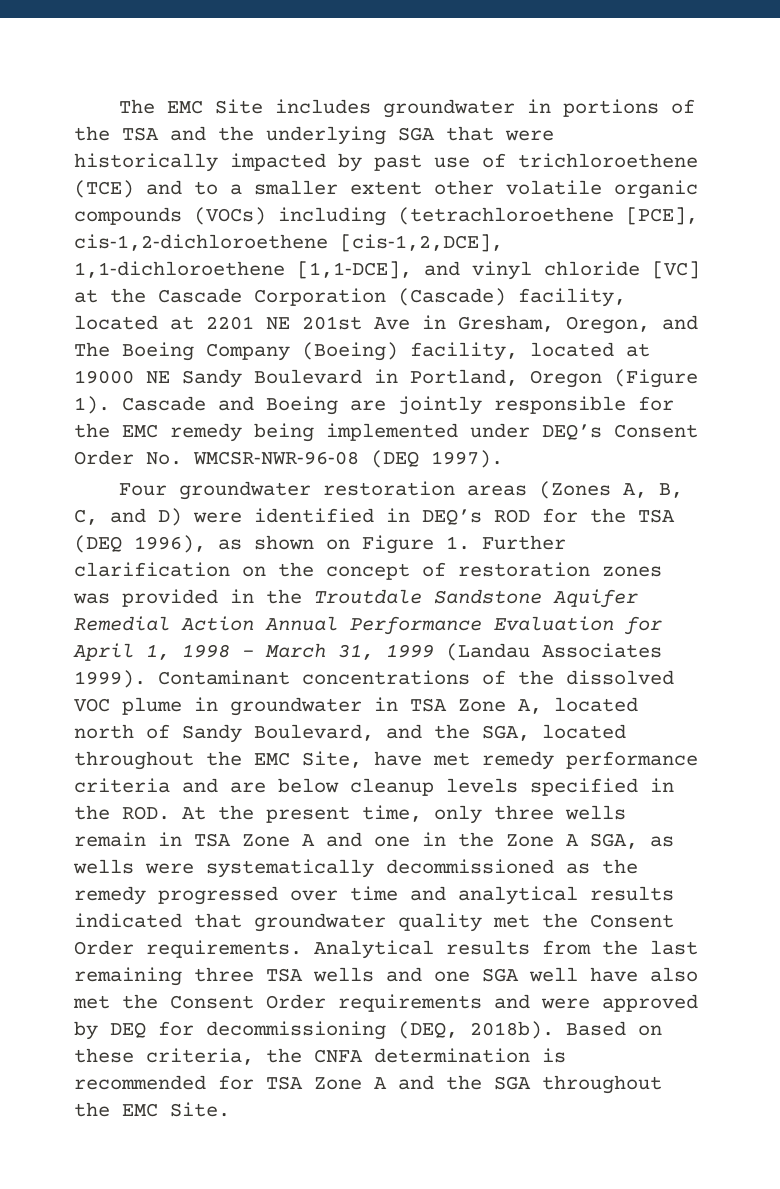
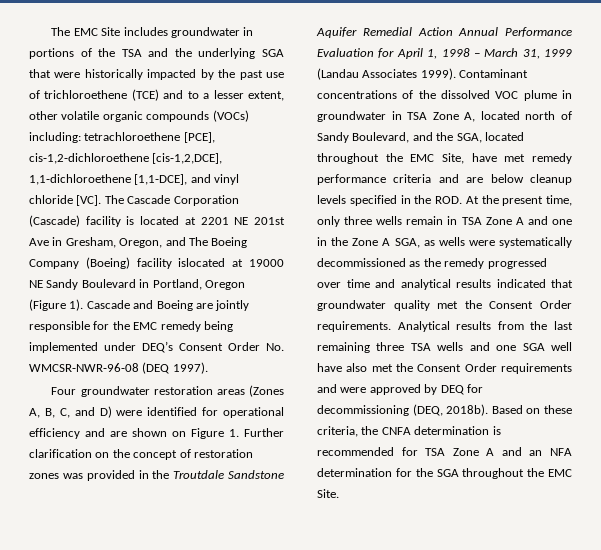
- The EMC Site includes groundwater in portions of the TSA and the underlying SGA that were historically impacted by past use of trichloroethene (TCE) and to a smaller extent other volatile organic compounds (VOCs) including (tetrachloroethene [PCE], cis‐1,2‐dichloroethene [cis‐1,2,DCE], 1,1‐dichloroethene [1,1‐DCE], and vinyl chloride [VC] at the Cascade Corporation (Cascade) facility, located at 2201 NE 201st Ave in Gresham, Oregon, and The Boeing Company (Boeing) facility, located at 19000 NE Sandy Boulevard in Portland, Oregon (Figure 1).
+ The EMC Site includes groundwater in portions of the TSA and the underlying SGA that were historically impacted by the past use of trichloroethene (TCE) and to a lesser extent, other volatile organic compounds (VOCs) including: tetrachloroethene [PCE], cis‐1,2‐dichloroethene [cis‐1,2,DCE], 1,1‐dichloroethene [1,1‐DCE], and vinyl chloride [VC]. The Cascade Corporation (Cascade) facility is located at 2201 NE 201st Ave in Gresham, Oregon, and The Boeing Company (Boeing) facility islocated at 19000 NE Sandy Boulevard in Portland, Oregon (Figure 1).
- Four groundwater restoration areas (Zones A, B, C, and D) were identified in DEQ’s ROD for the TSA (DEQ 1996), as shown on Figure 1. Further clarification on the concept of restoration zones was provided in the Troutdale Sandstone Aquifer Remedial Action Annual Performance Evaluation for April 1, 1998 – March 31, 1999 (Landau Associates 1999).
+ Four groundwater restoration areas (Zones A, B, C, and D) were identified for operational efficiency and are shown on Figure 1. Further clarification on the concept of restoration zones was provided in the Troutdale Sandstone Aquifer Remedial Action Annual Performance Evaluation for April 1, 1998 – March 31, 1999 (Landau Associates 1999).
- Based on these criteria, the CNFA determination is recommended for TSA Zone A and the SGA throughout the EMC Site.
+ Based on these criteria, the CNFA determination is recommended for TSA Zone A and an NFA determination for the SGA throughout the EMC Site.

